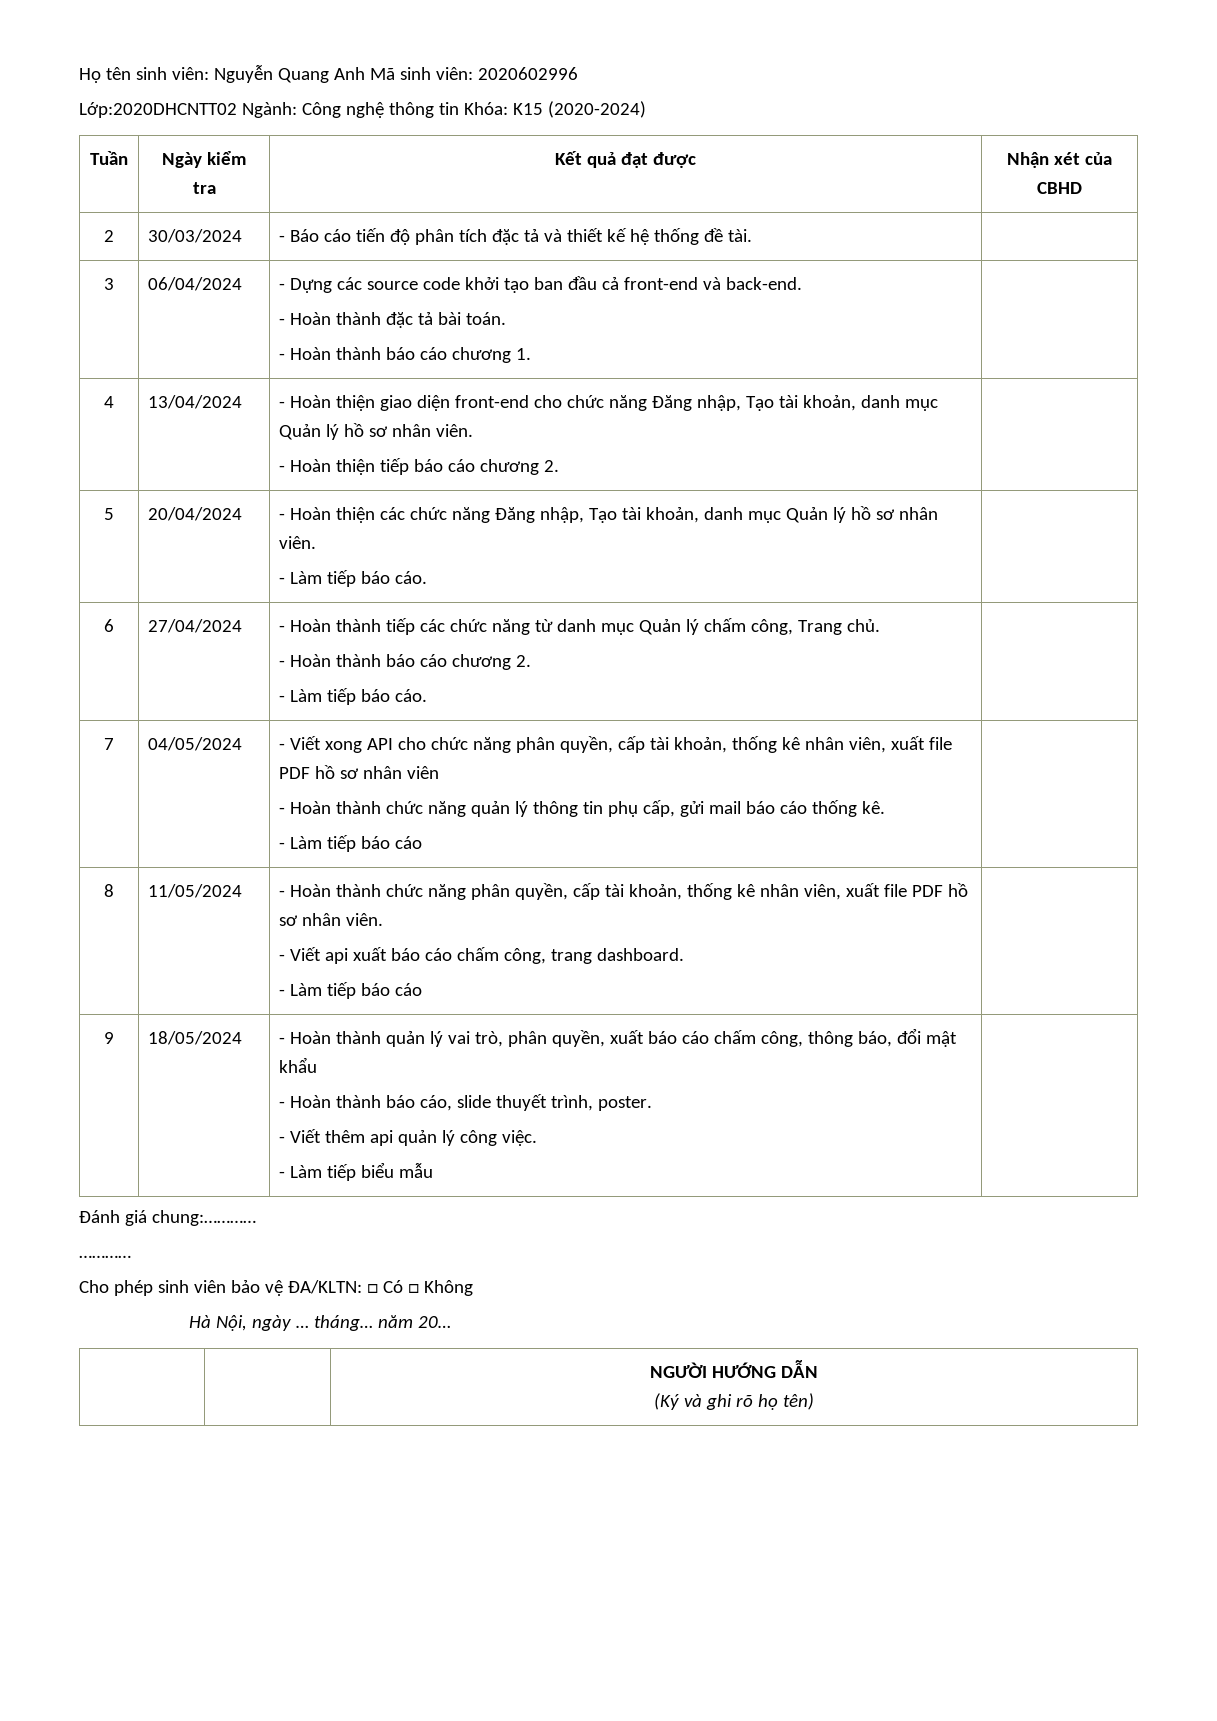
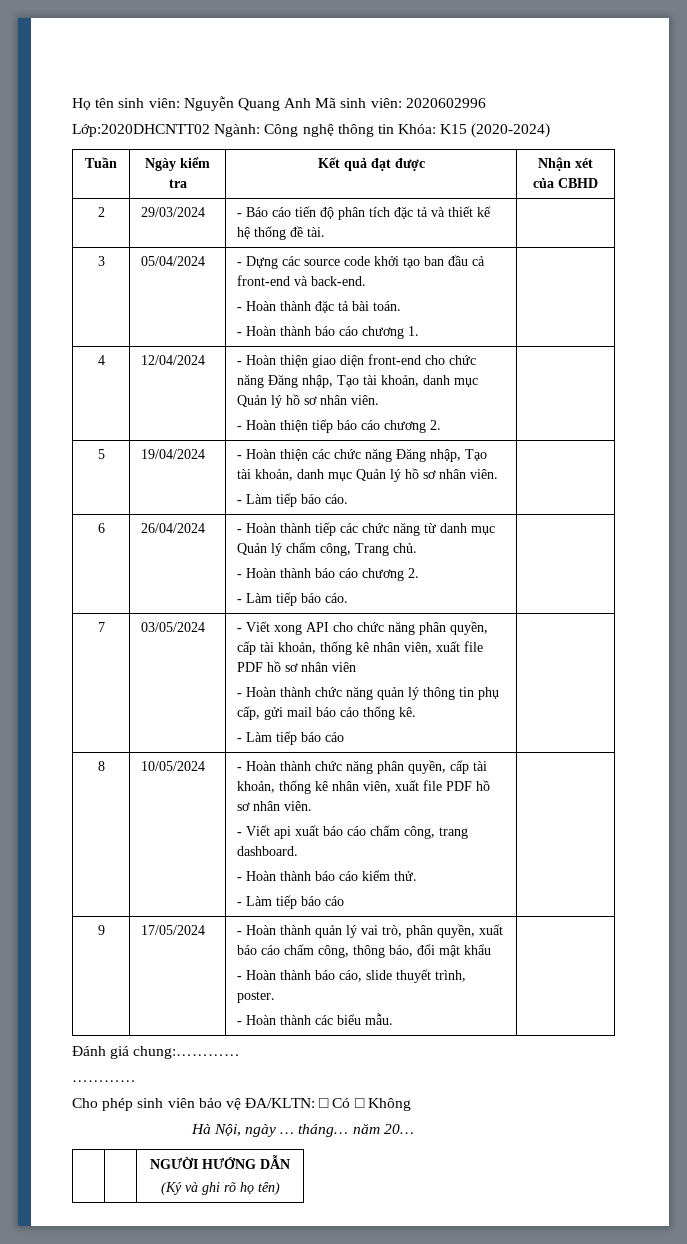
- 2 | 30/03/2024 | - Báo cáo tiến độ phân tích đặc tả và thiết kế hệ thống đề tài. |
+ 2 | 29/03/2024 | - Báo cáo tiến độ phân tích đặc tả và thiết kế hệ thống đề tài. |
- 3 | 06/04/2024 | - Dựng các source code khởi tạo ban đầu cả front-end và back-end.
+ 3 | 05/04/2024 | - Dựng các source code khởi tạo ban đầu cả front-end và back-end.
- 4 | 13/04/2024 | - Hoàn thiện giao diện front-end cho chức năng Đăng nhập, Tạo tài khoản, danh mục Quản lý hồ sơ nhân viên.
+ 4 | 12/04/2024 | - Hoàn thiện giao diện front-end cho chức năng Đăng nhập, Tạo tài khoản, danh mục Quản lý hồ sơ nhân viên.
- 5 | 20/04/2024 | - Hoàn thiện các chức năng Đăng nhập, Tạo tài khoản, danh mục Quản lý hồ sơ nhân viên.
+ 5 | 19/04/2024 | - Hoàn thiện các chức năng Đăng nhập, Tạo tài khoản, danh mục Quản lý hồ sơ nhân viên.
- 6 | 27/04/2024 | - Hoàn thành tiếp các chức năng từ danh mục Quản lý chấm công, Trang chủ.
+ 6 | 26/04/2024 | - Hoàn thành tiếp các chức năng từ danh mục Quản lý chấm công, Trang chủ.
- 04/05/2024
+ 03/05/2024
- 11/05/2024
+ 10/05/2024
+ - Hoàn thành báo cáo kiểm thử.
- 18/05/2024
+ 17/05/2024
- - Viết thêm api quản lý công việc.
- - Làm tiếp biểu mẫu
+ - Hoàn thành các biểu mẫu.

